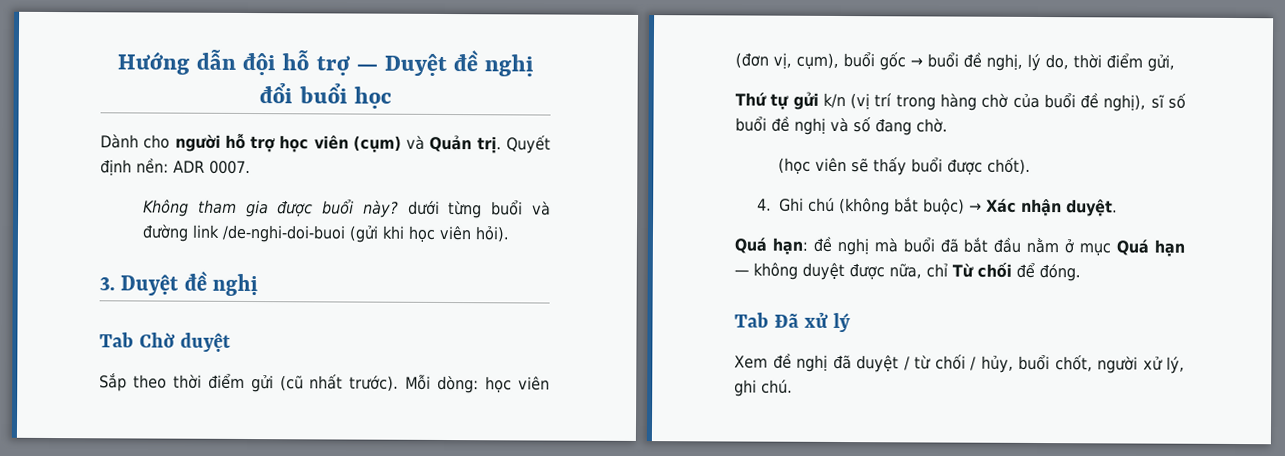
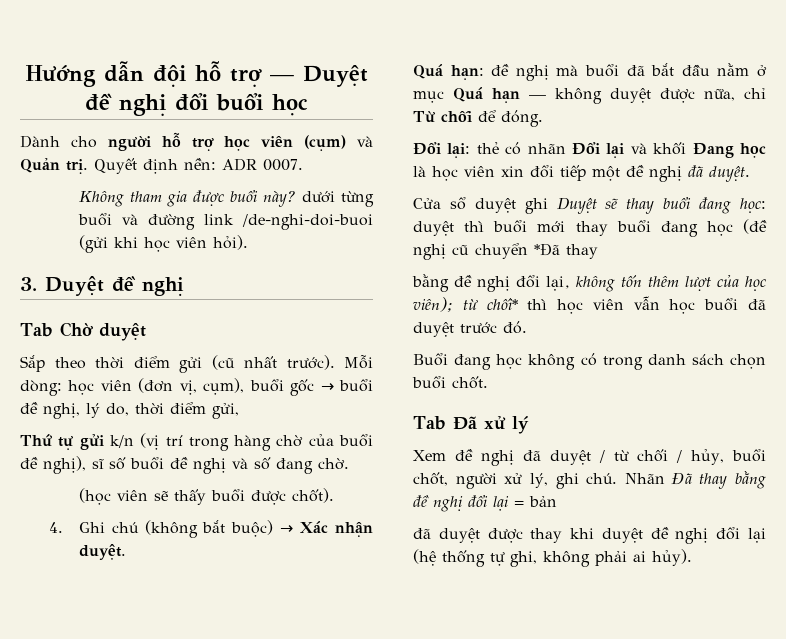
+ Đổi lại: thẻ có nhãn Đổi lại và khối Đang học là học viên xin đổi tiếp một đề nghị đã duyệt.
+ Cửa sổ duyệt ghi Duyệt sẽ thay buổi đang học: duyệt thì buổi mới thay buổi đang học (đề nghị cũ chuyển *Đã thay
+ bằng đề nghị đổi lại, không tốn thêm lượt của học viên); từ chối* thì học viên vẫn học buổi đã duyệt trước đó.
+ Buổi đang học không có trong danh sách chọn buổi chốt.
+ Nhãn Đã thay bằng đề nghị đổi lại = bản
+ đã duyệt được thay khi duyệt đề nghị đổi lại (hệ thống tự ghi, không phải ai hủy).

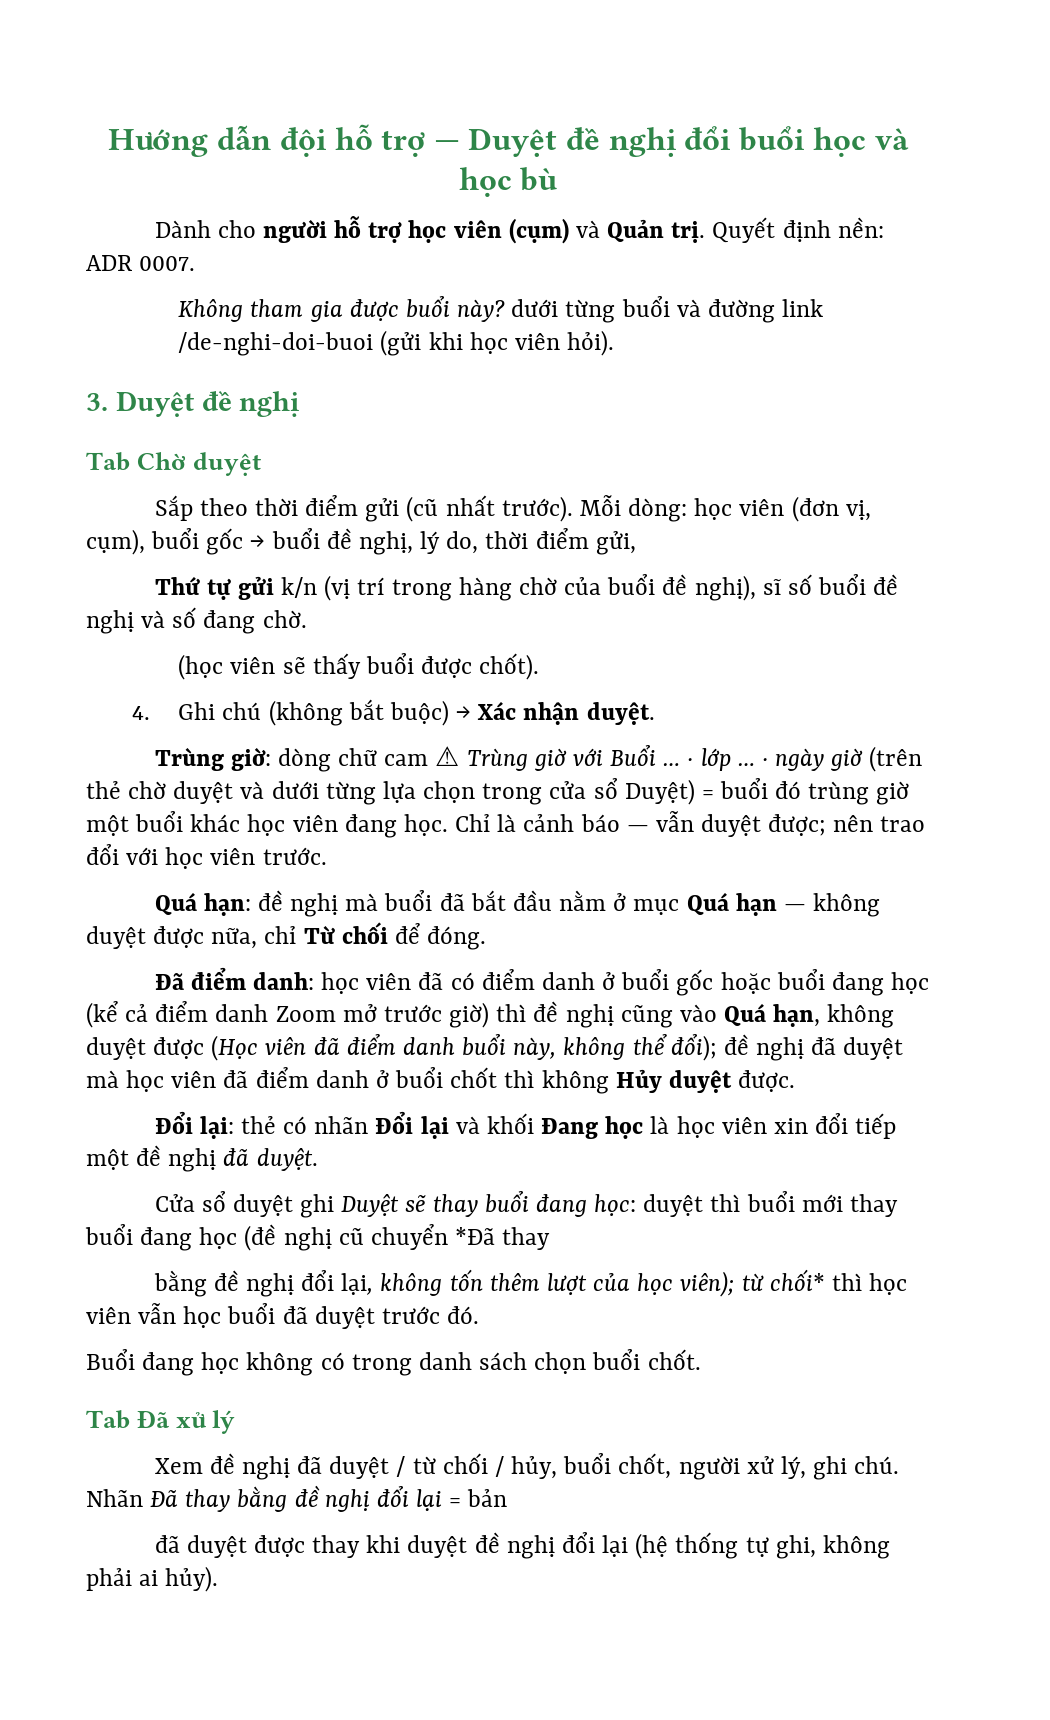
- Hướng dẫn đội hỗ trợ — Duyệt đề nghị đổi buổi học
+ Hướng dẫn đội hỗ trợ — Duyệt đề nghị đổi buổi học và học bù
+ Trùng giờ: dòng chữ cam ⚠ Trùng giờ với Buổi … · lớp … · ngày giờ (trên thẻ chờ duyệt và dưới từng lựa chọn trong cửa sổ Duyệt) = buổi đó trùng giờ một buổi khác học viên đang học. Chỉ là cảnh báo — vẫn duyệt được; nên trao đổi với học viên trước.
+ Đã điểm danh: học viên đã có điểm danh ở buổi gốc hoặc buổi đang học (kể cả điểm danh Zoom mở trước giờ) thì đề nghị cũng vào Quá hạn, không duyệt được (Học viên đã điểm danh buổi này, không thể đổi); đề nghị đã duyệt mà học viên đã điểm danh ở buổi chốt thì không Hủy duyệt được.

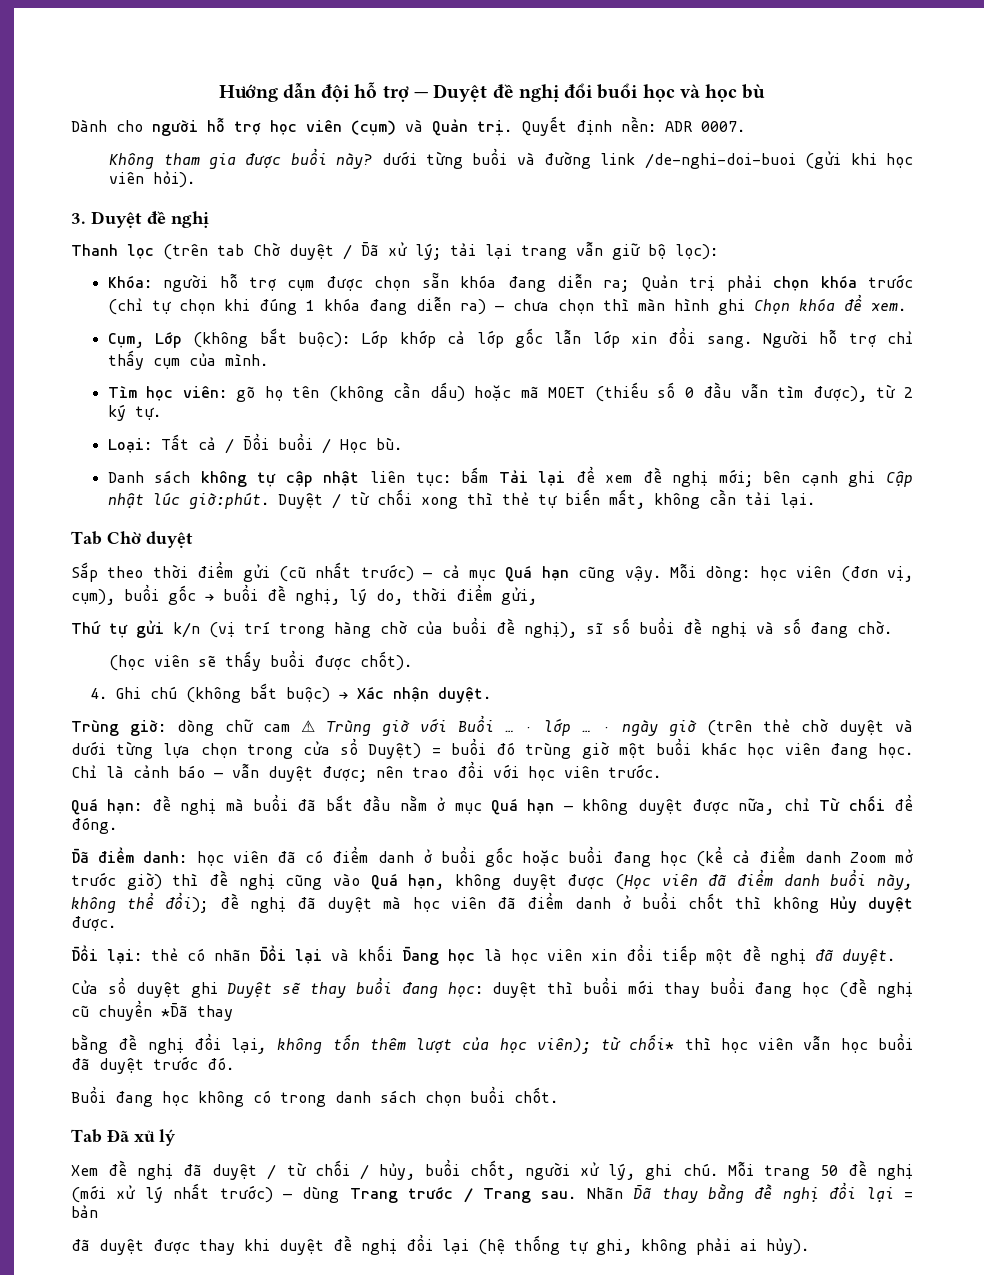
+ Thanh lọc (trên tab Chờ duyệt / Đã xử lý; tải lại trang vẫn giữ bộ lọc):
+ Khóa: người hỗ trợ cụm được chọn sẵn khóa đang diễn ra; Quản trị phải chọn khóa trước (chỉ tự chọn khi đúng 1 khóa đang diễn ra) — chưa chọn thì màn hình ghi Chọn khóa để xem.
+ Cụm, Lớp (không bắt buộc): Lớp khớp cả lớp gốc lẫn lớp xin đổi sang. Người hỗ trợ chỉ thấy cụm của mình.
+ Tìm học viên: gõ họ tên (không cần dấu) hoặc mã MOET (thiếu số 0 đầu vẫn tìm được), từ 2 ký tự.
+ Loại: Tất cả / Đổi buổi / Học bù.
+ Danh sách không tự cập nhật liên tục: bấm Tải lại để xem đề nghị mới; bên cạnh ghi Cập nhật lúc giờ:phút. Duyệt / từ chối xong thì thẻ tự biến mất, không cần tải lại.
- Sắp theo thời điểm gửi (cũ nhất trước).
+ Sắp theo thời điểm gửi (cũ nhất trước) — cả mục Quá hạn cũng vậy.
+ Mỗi trang 50 đề nghị (mới xử lý nhất trước) — dùng Trang trước / Trang sau.

